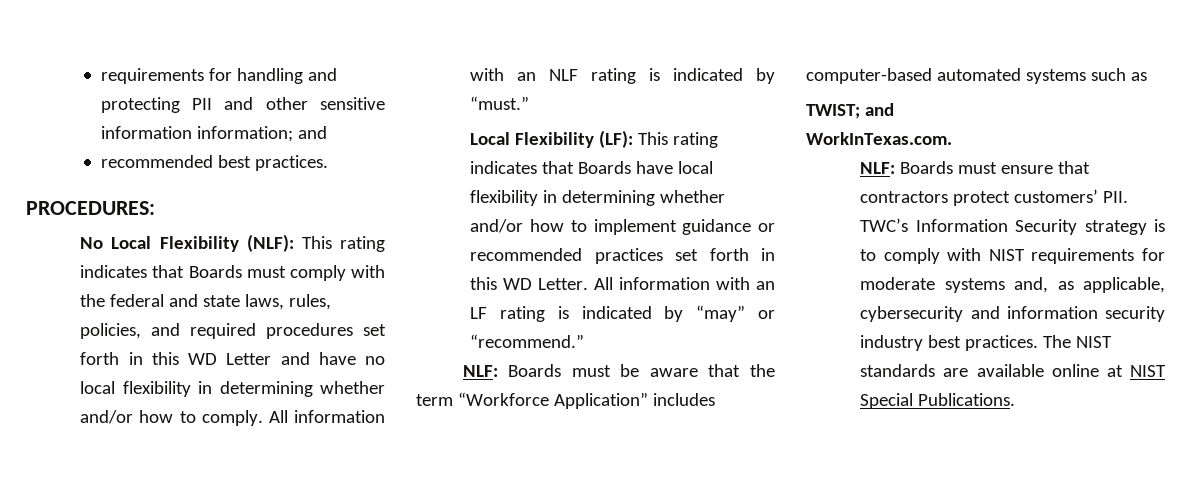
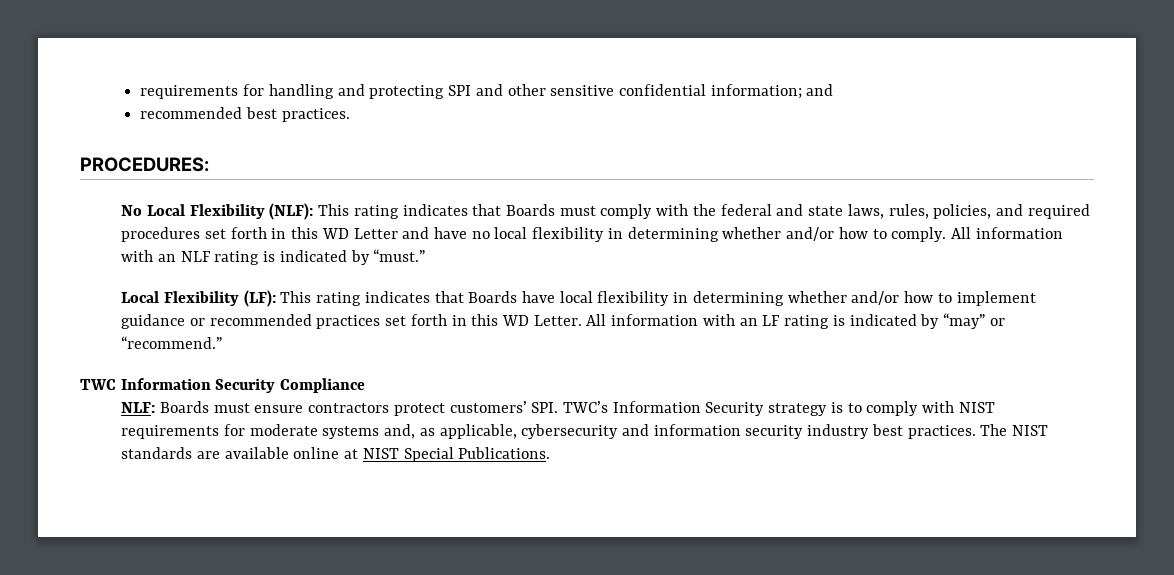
- requirements for handling and protecting PII and other sensitive information information; and
+ requirements for handling and protecting SPI and other sensitive confidential information; and
- NLF: Boards must be aware that the term “Workforce Application” includes computer-based automated systems such as
- TWIST; and
- WorkInTexas.com.
+ TWC Information Security Compliance
- NLF: Boards must ensure that contractors protect customers’ PII. TWC’s Information Security strategy is to comply with NIST requirements for moderate systems and, as applicable, cybersecurity and information security industry best practices.
+ NLF: Boards must ensure contractors protect customers’ SPI. TWC’s Information Security strategy is to comply with NIST requirements for moderate systems and, as applicable, cybersecurity and information security industry best practices.

